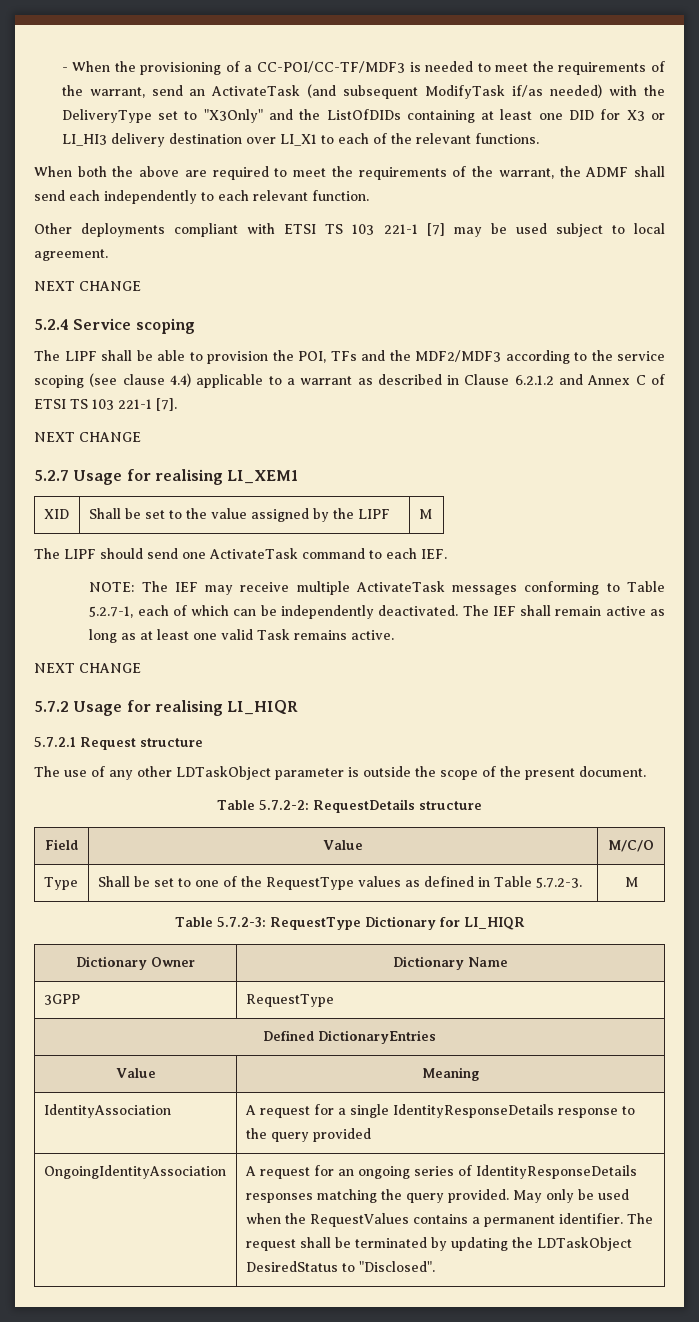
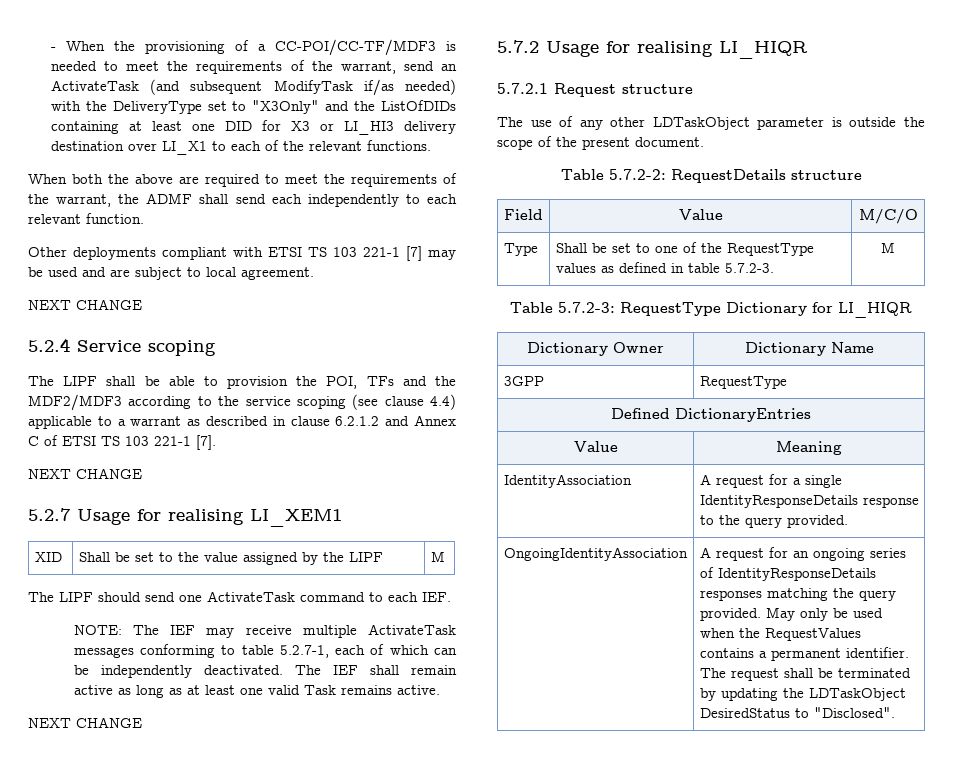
- Other deployments compliant with ETSI TS 103 221-1 [7] may be used subject to local agreement.
+ Other deployments compliant with ETSI TS 103 221-1 [7] may be used and are subject to local agreement.
- The LIPF shall be able to provision the POI, TFs and the MDF2/MDF3 according to the service scoping (see clause 4.4) applicable to a warrant as described in Clause 6.2.1.2 and Annex C of ETSI TS 103 221-1 [7].
+ The LIPF shall be able to provision the POI, TFs and the MDF2/MDF3 according to the service scoping (see clause 4.4) applicable to a warrant as described in clause 6.2.1.2 and Annex C of ETSI TS 103 221-1 [7].
- NOTE: The IEF may receive multiple ActivateTask messages conforming to Table 5.2.7-1, each of which can be independently deactivated.
+ NOTE: The IEF may receive multiple ActivateTask messages conforming to table 5.2.7-1, each of which can be independently deactivated.
- Type | Shall be set to one of the RequestType values as defined in Table 5.7.2-3. | M
+ Type | Shall be set to one of the RequestType values as defined in table 5.7.2-3. | M
- IdentityAssociation | A request for a single IdentityResponseDetails response to the query provided
+ IdentityAssociation | A request for a single IdentityResponseDetails response to the query provided.

